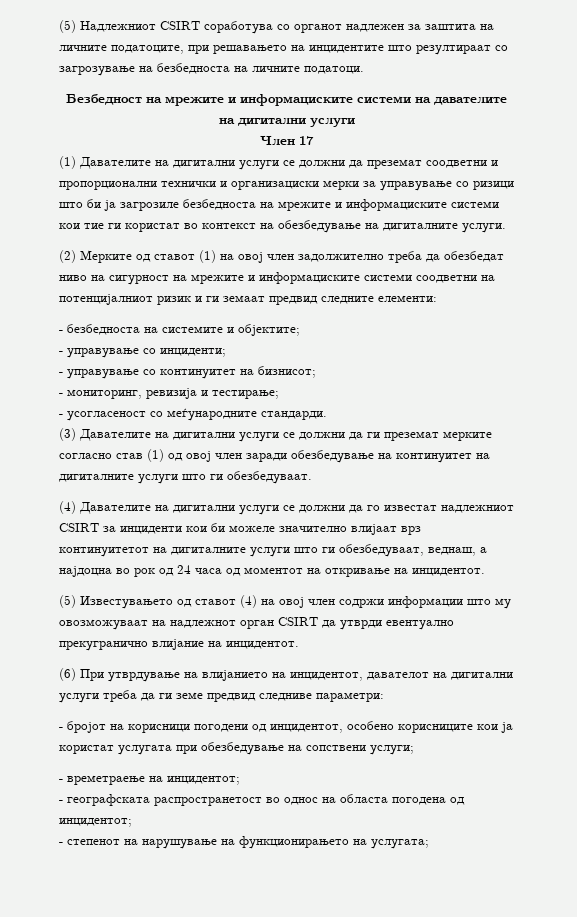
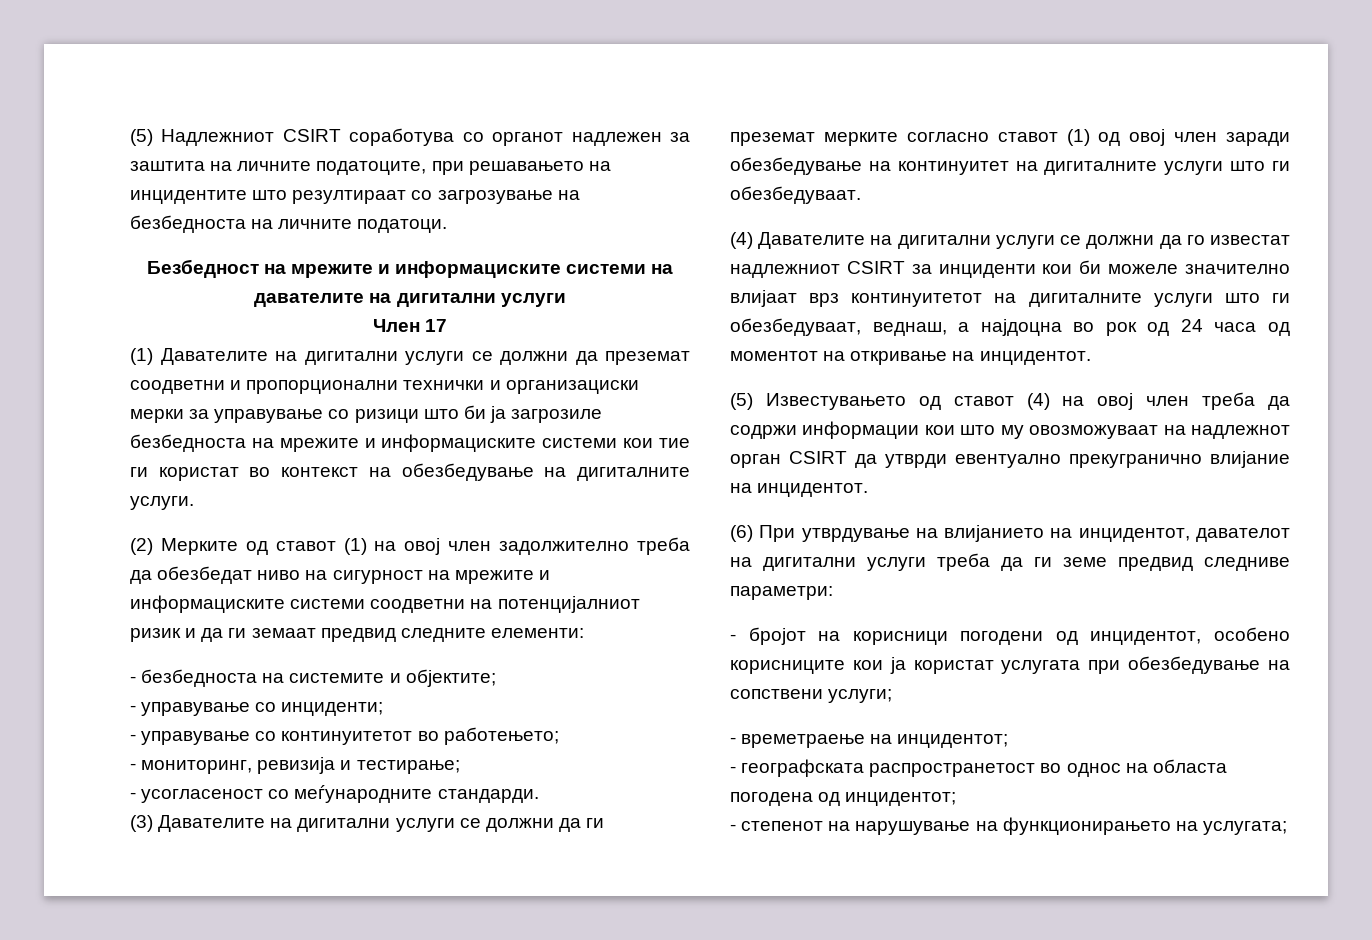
- (2) Мерките од ставот (1) на овој член задолжително треба да обезбедат ниво на сигурност на мрежите и информациските системи соодветни на потенцијалниот ризик и ги земаат предвид следните елементи:
+ (2) Мерките од ставот (1) на овој член задолжително треба да обезбедат ниво на сигурност на мрежите и информациските системи соодветни на потенцијалниот ризик и да ги земаат предвид следните елементи:
- - управување со континуитет на бизнисот;
+ - управување со континуитетот во работењето;
- (3) Давателите на дигитални услуги се должни да ги преземат мерките согласно став (1) од овој член заради обезбедување на континуитет на дигиталните услуги што ги обезбедуваат.
+ (3) Давателите на дигитални услуги се должни да ги преземат мерките согласно ставот (1) од овој член заради обезбедување на континуитет на дигиталните услуги што ги обезбедуваат.
- (5) Известувањето од ставот (4) на овој член содржи информации што му овозможуваат на надлежнот орган CSIRT да утврди евентуално прекугранично влијание на инцидентот.
+ (5) Известувањето од ставот (4) на овој член треба да содржи информации кои што му овозможуваат на надлежнот орган CSIRT да утврди евентуално прекугранично влијание на инцидентот.

